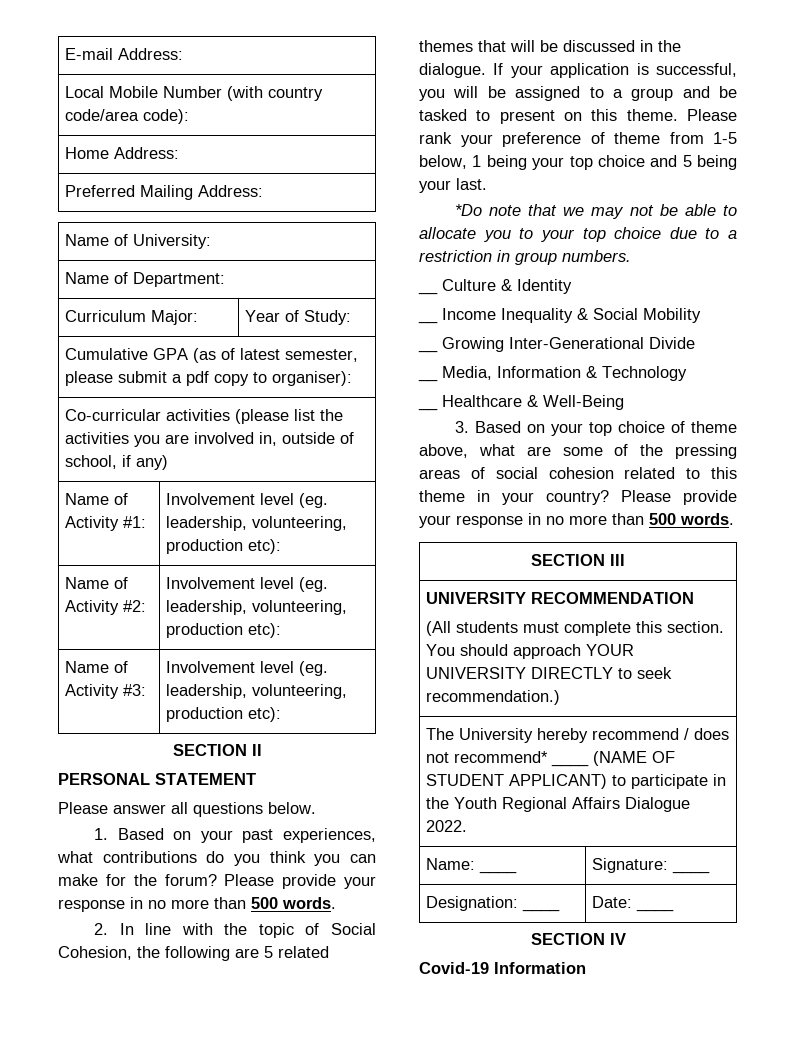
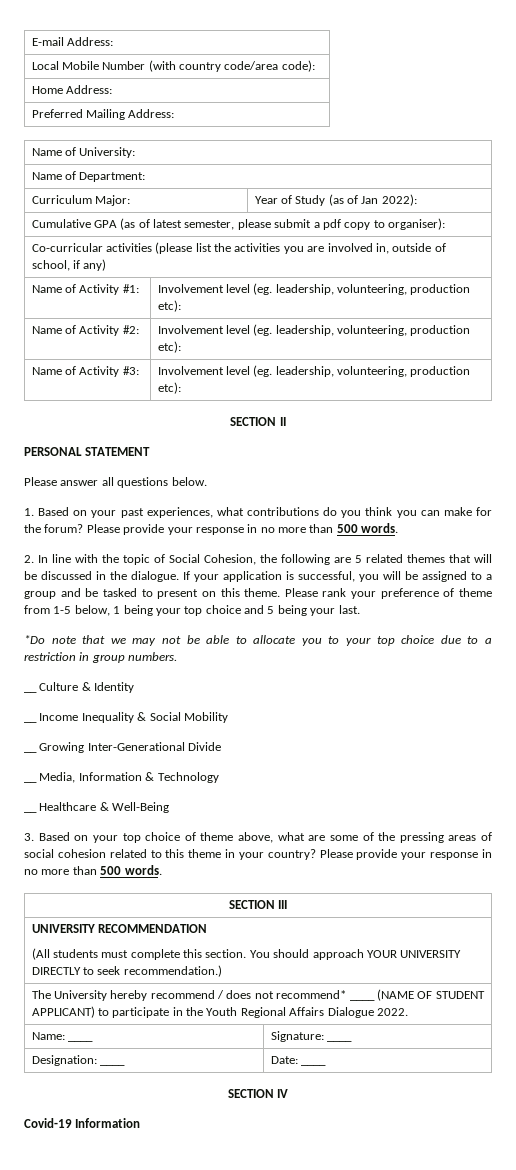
- Curriculum Major: | Year of Study:
+ Curriculum Major: | Year of Study (as of Jan 2022):

